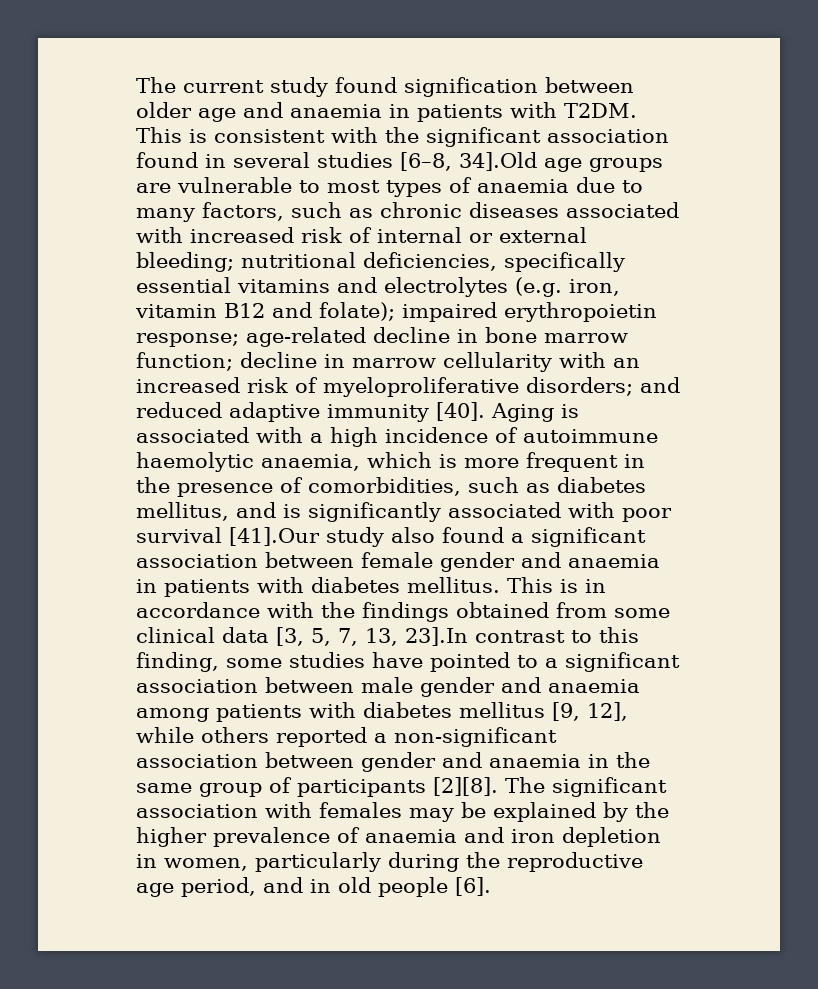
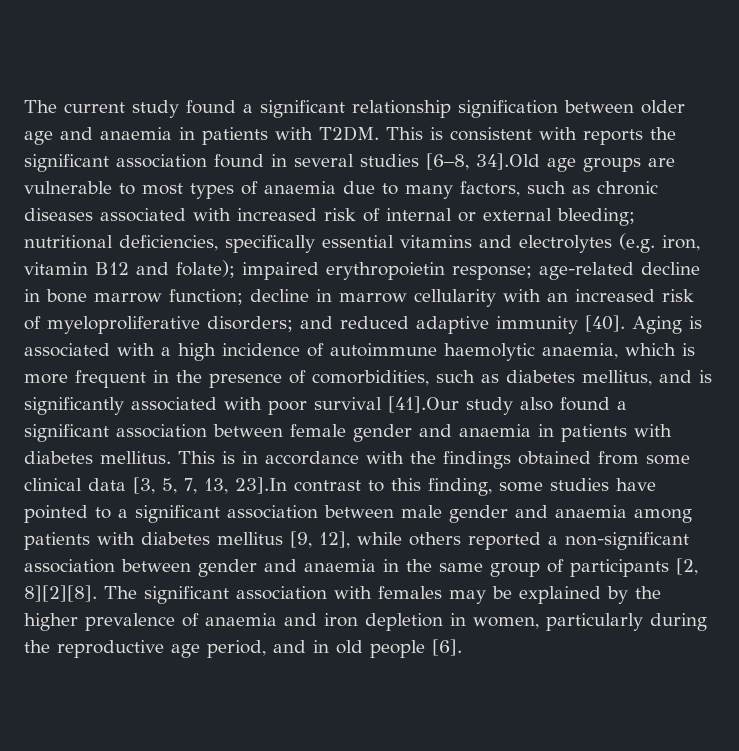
- The current study found signification between older age and anaemia in patients with T2DM.
+ The current study found a significant relationship signification between older age and anaemia in patients with T2DM.
- This is consistent with the significant association found in several studies [6–8, 34].Old age groups are vulnerable to most types of anaemia due to many factors, such as chronic diseases associated with increased risk of internal or external bleeding;
+ This is consistent with reports the significant association found in several studies [6–8, 34].Old age groups are vulnerable to most types of anaemia due to many factors, such as chronic diseases associated with increased risk of internal or external bleeding;
- This is in accordance with the findings obtained from some clinical data [3, 5, 7, 13, 23].In contrast to this finding, some studies have pointed to a significant association between male gender and anaemia among patients with diabetes mellitus [9, 12], while others reported a non-significant association between gender and anaemia in the same group of participants [2][8].
+ This is in accordance with the findings obtained from some clinical data [3, 5, 7, 13, 23].In contrast to this finding, some studies have pointed to a significant association between male gender and anaemia among patients with diabetes mellitus [9, 12], while others reported a non-significant association between gender and anaemia in the same group of participants [2, 8][2][8].

